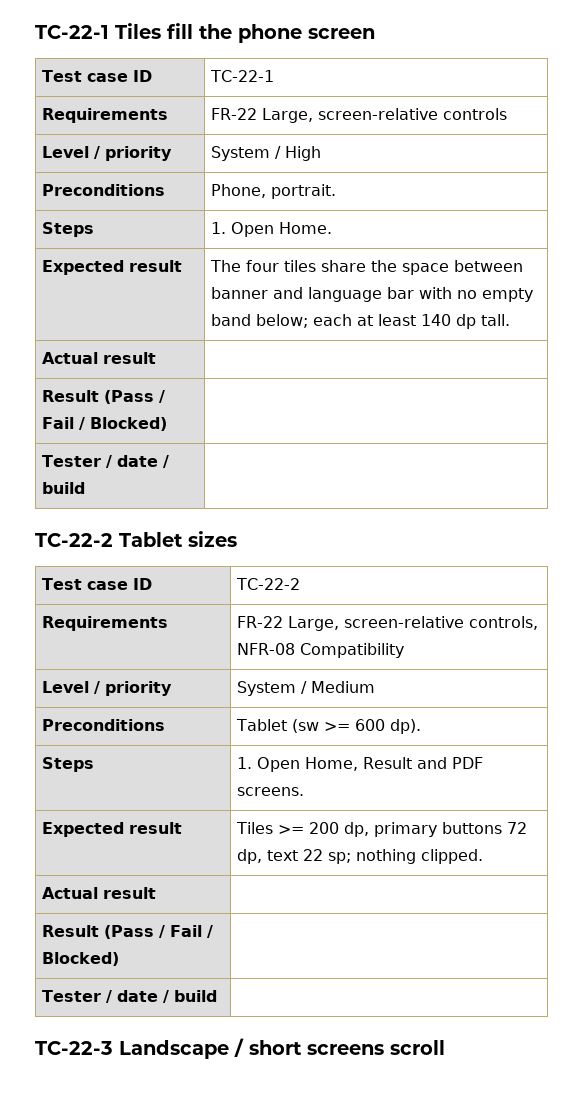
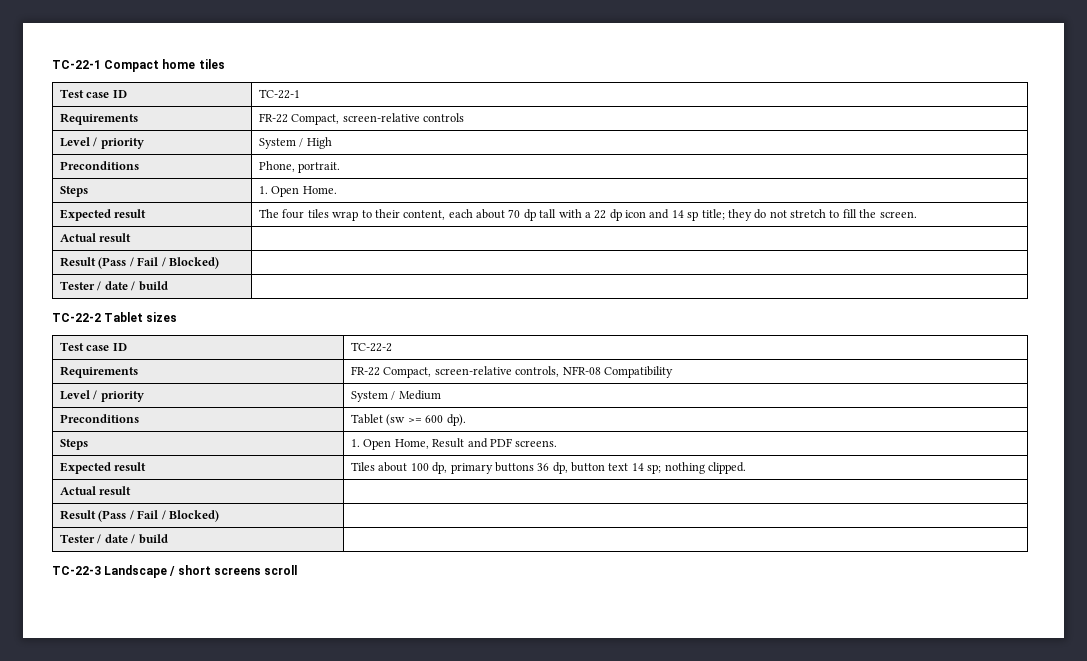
- TC-22-1 Tiles fill the phone screen
+ TC-22-1 Compact home tiles
- Requirements | FR-22 Large, screen-relative controls
+ Requirements | FR-22 Compact, screen-relative controls
- Expected result | The four tiles share the space between banner and language bar with no empty band below; each at least 140 dp tall.
+ Expected result | The four tiles wrap to their content, each about 70 dp tall with a 22 dp icon and 14 sp title; they do not stretch to fill the screen.
- Requirements | FR-22 Large, screen-relative controls, NFR-08 Compatibility
+ Requirements | FR-22 Compact, screen-relative controls, NFR-08 Compatibility
- Expected result | Tiles >= 200 dp, primary buttons 72 dp, text 22 sp; nothing clipped.
+ Expected result | Tiles about 100 dp, primary buttons 36 dp, button text 14 sp; nothing clipped.

